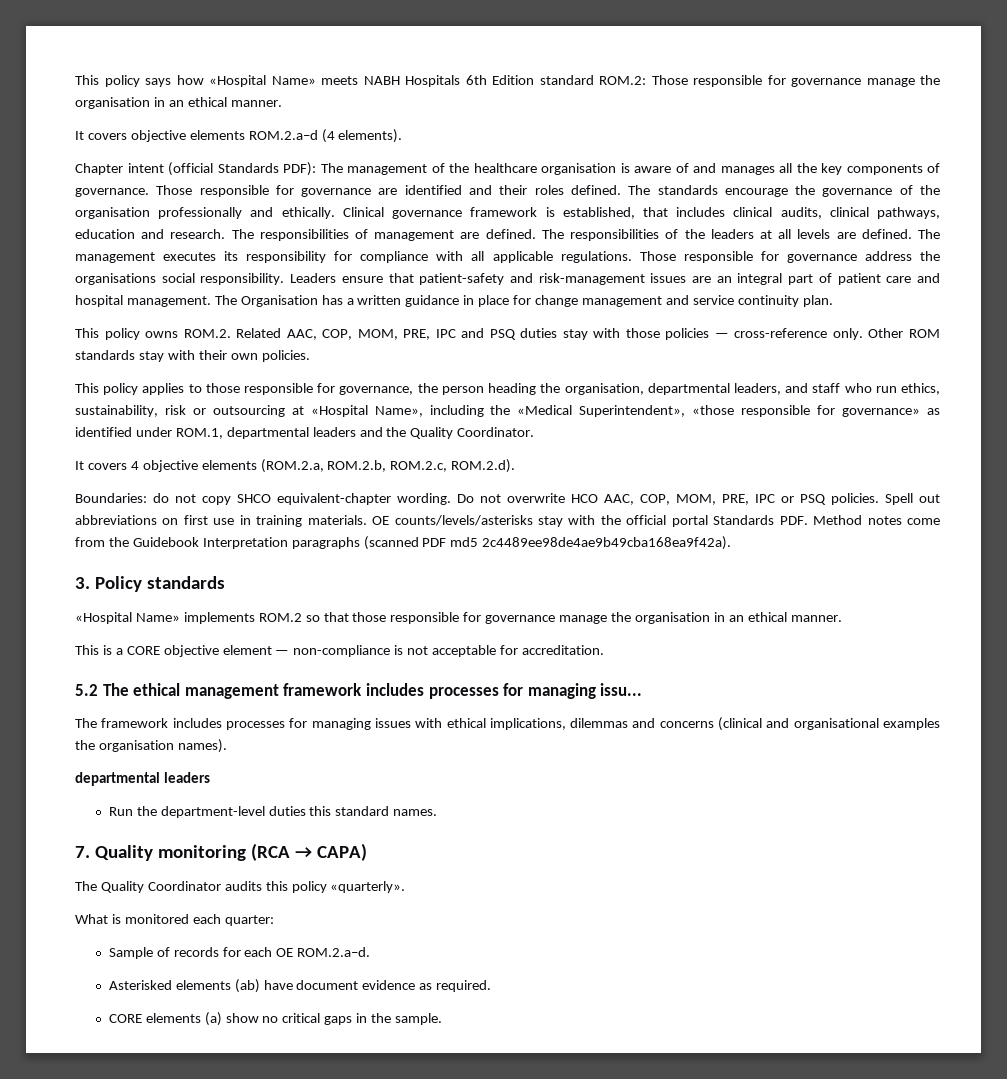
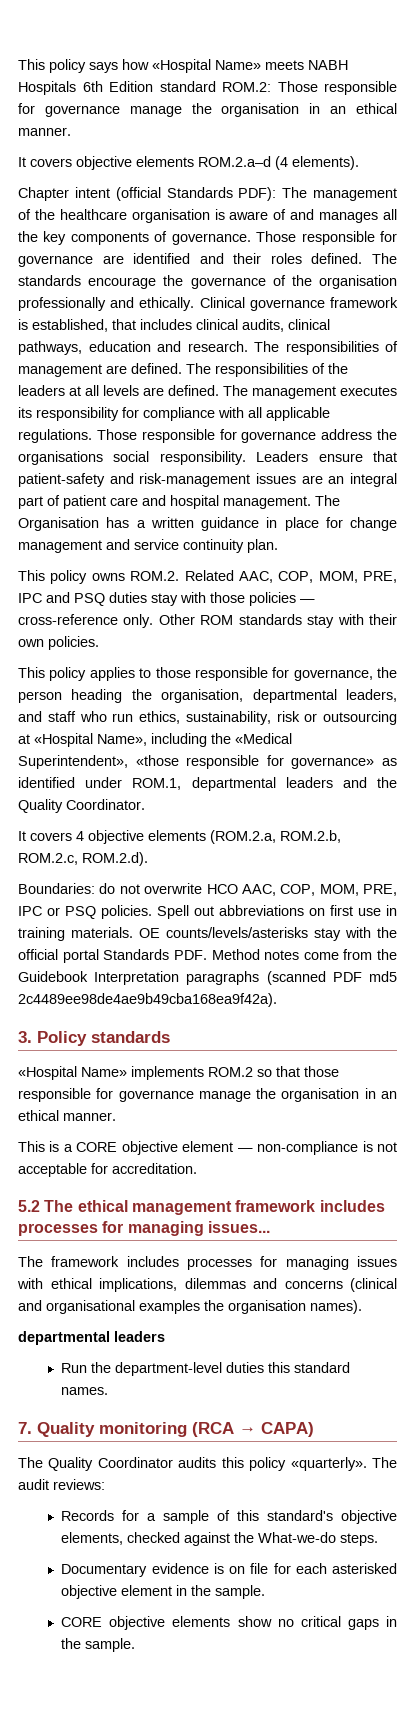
- Boundaries: do not copy SHCO equivalent-chapter wording. Do not overwrite HCO AAC, COP, MOM, PRE, IPC or PSQ policies.
+ Boundaries: do not overwrite HCO AAC, COP, MOM, PRE, IPC or PSQ policies.
- 5.2 The ethical management framework includes processes for managing issu...
+ 5.2 The ethical management framework includes processes for managing issues...
- The Quality Coordinator audits this policy «quarterly».
- What is monitored each quarter:
- Sample of records for each OE ROM.2.a–d.
- Asterisked elements (ab) have document evidence as required.
- CORE elements (a) show no critical gaps in the sample.
+ The Quality Coordinator audits this policy «quarterly». The audit reviews:
+ Records for a sample of this standard's objective elements, checked against the What-we-do steps.
+ Documentary evidence is on file for each asterisked objective element in the sample.
+ CORE objective elements show no critical gaps in the sample.

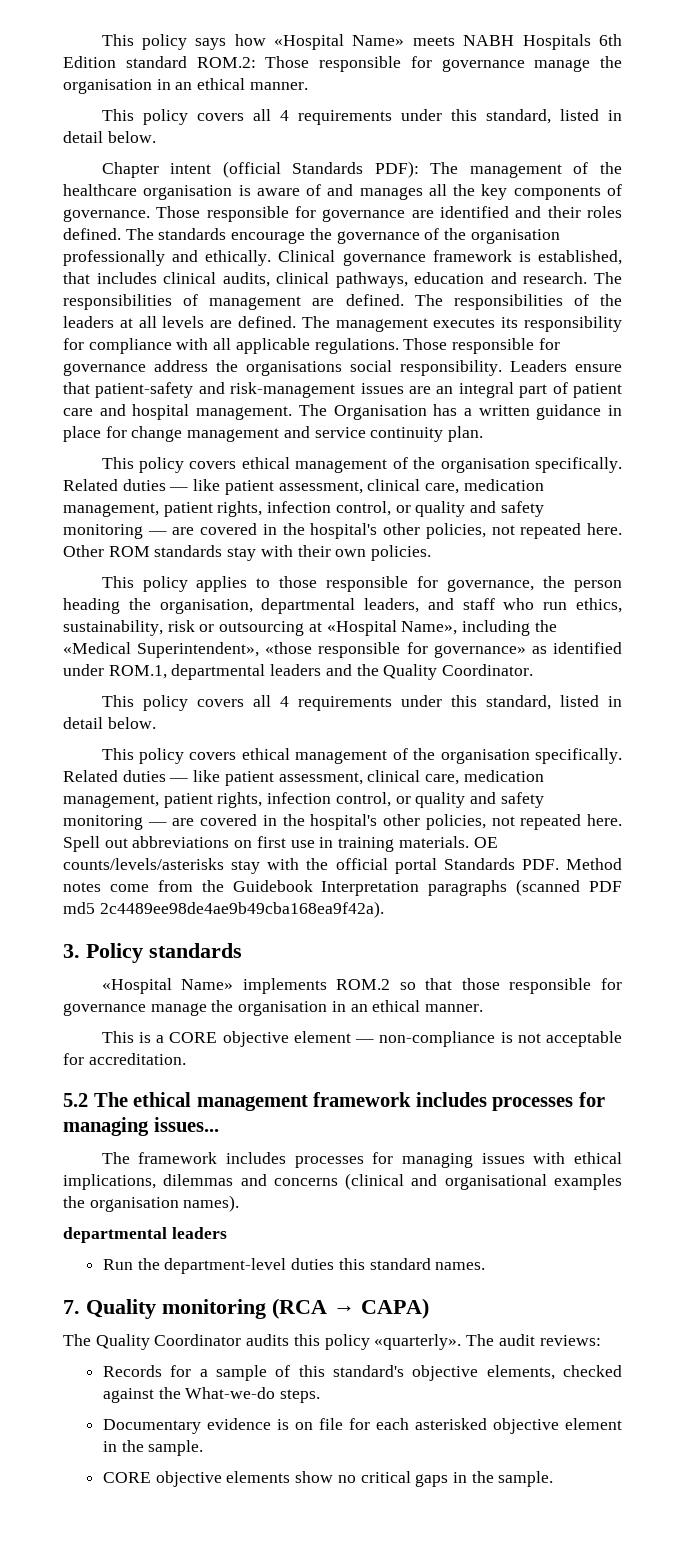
  This policy says how «Hospital Name» meets NABH Hospitals 6th Edition standard ROM.2: Those responsible for governance manage the organisation in an ethical manner.
- It covers objective elements ROM.2.a–d (4 elements).
+ This policy covers all 4 requirements under this standard, listed in detail below.
  The Organisation has a written guidance in place for change management and service continuity plan.
- This policy owns ROM.2. Related AAC, COP, MOM, PRE, IPC and PSQ duties stay with those policies — cross-reference only.
+ This policy covers ethical management of the organisation specifically. Related duties — like patient assessment, clinical care, medication management, patient rights, infection control, or quality and safety monitoring — are covered in the hospital's other policies, not repeated here.
  This policy applies to those responsible for governance, the person heading the organisation, departmental leaders, and staff who run ethics, sustainability, risk or outsourcing at «Hospital Name», including the «Medical Superintendent», «those responsible for governance» as identified under ROM.1, departmental leaders and the Quality Coordinator.
- It covers 4 objective elements (ROM.2.a, ROM.2.b, ROM.2.c, ROM.2.d).
- Boundaries: do not overwrite HCO AAC, COP, MOM, PRE, IPC or PSQ policies.
+ This policy covers all 4 requirements under this standard, listed in detail below.
+ This policy covers ethical management of the organisation specifically. Related duties — like patient assessment, clinical care, medication management, patient rights, infection control, or quality and safety monitoring — are covered in the hospital's other policies, not repeated here.

